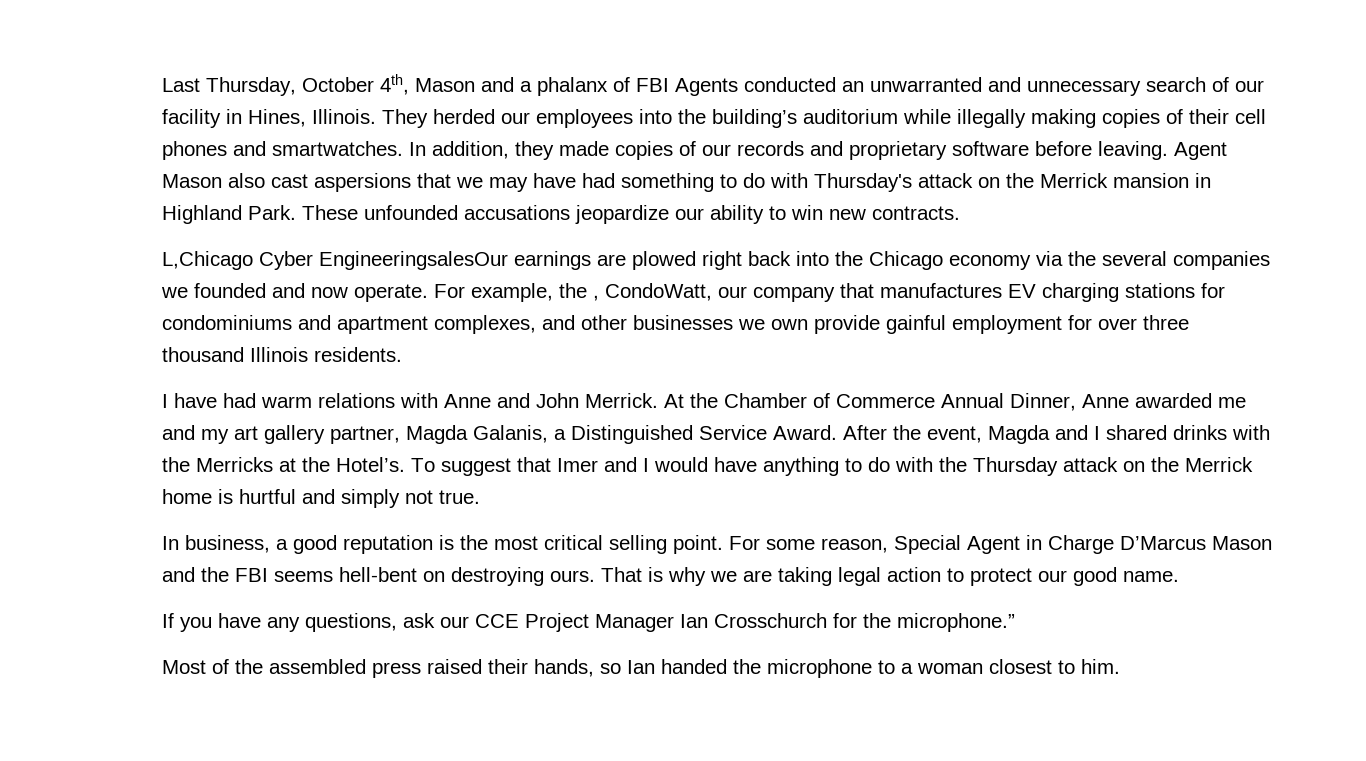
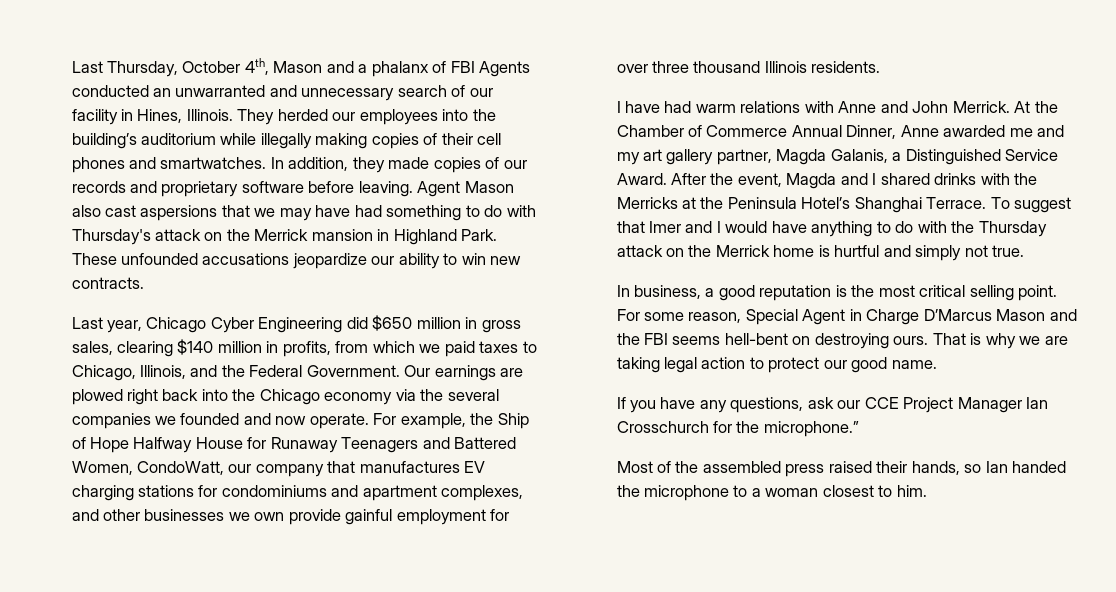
- L,Chicago Cyber EngineeringsalesOur earnings are plowed right back into the Chicago economy via the several companies we founded and now operate.
+ Last year, Chicago Cyber Engineering did $650 million in gross sales, clearing $140 million in profits, from which we paid taxes to Chicago, Illinois, and the Federal Government. Our earnings are plowed right back into the Chicago economy via the several companies we founded and now operate.
- For example, the , CondoWatt, our company that manufactures EV charging stations for condominiums and apartment complexes, and other businesses we own provide gainful employment for over three thousand Illinois residents.
+ For example, the Ship of Hope Halfway House for Runaway Teenagers and Battered Women, CondoWatt, our company that manufactures EV charging stations for condominiums and apartment complexes, and other businesses we own provide gainful employment for over three thousand Illinois residents.
- After the event, Magda and I shared drinks with the Merricks at the Hotel’s.
+ After the event, Magda and I shared drinks with the Merricks at the Peninsula Hotel’s Shanghai Terrace.

